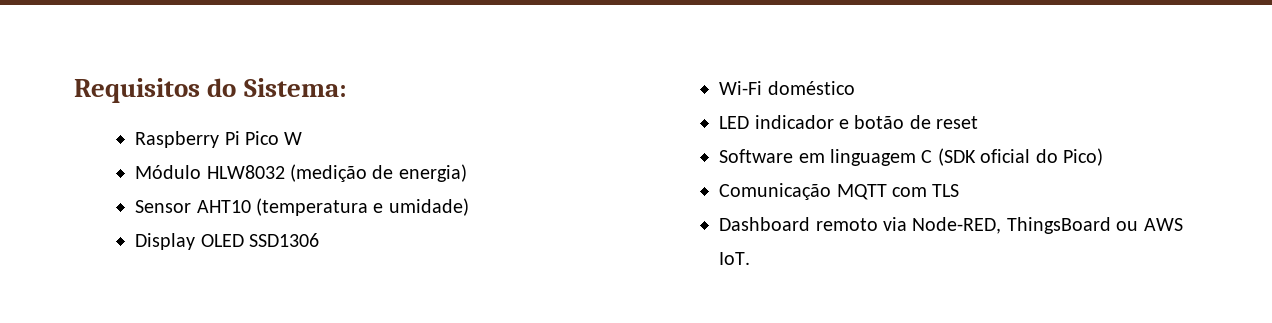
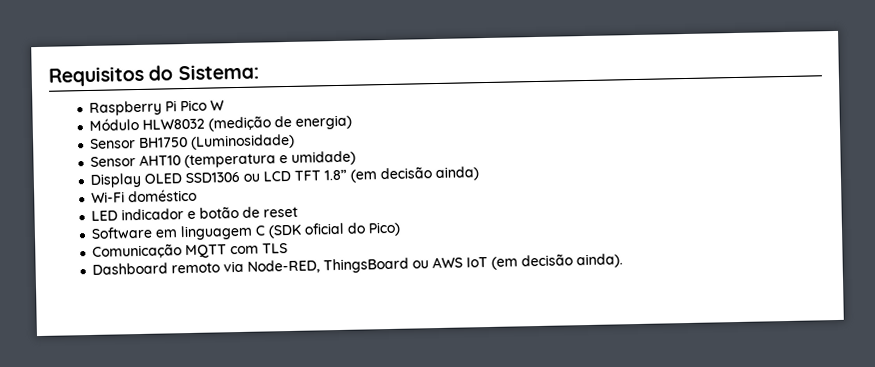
+ Sensor BH1750 (Luminosidade)
- Display OLED SSD1306
+ Display OLED SSD1306 ou LCD TFT 1.8” (em decisão ainda)
- Dashboard remoto via Node-RED, ThingsBoard ou AWS IoT.
+ Dashboard remoto via Node-RED, ThingsBoard ou AWS IoT (em decisão ainda).

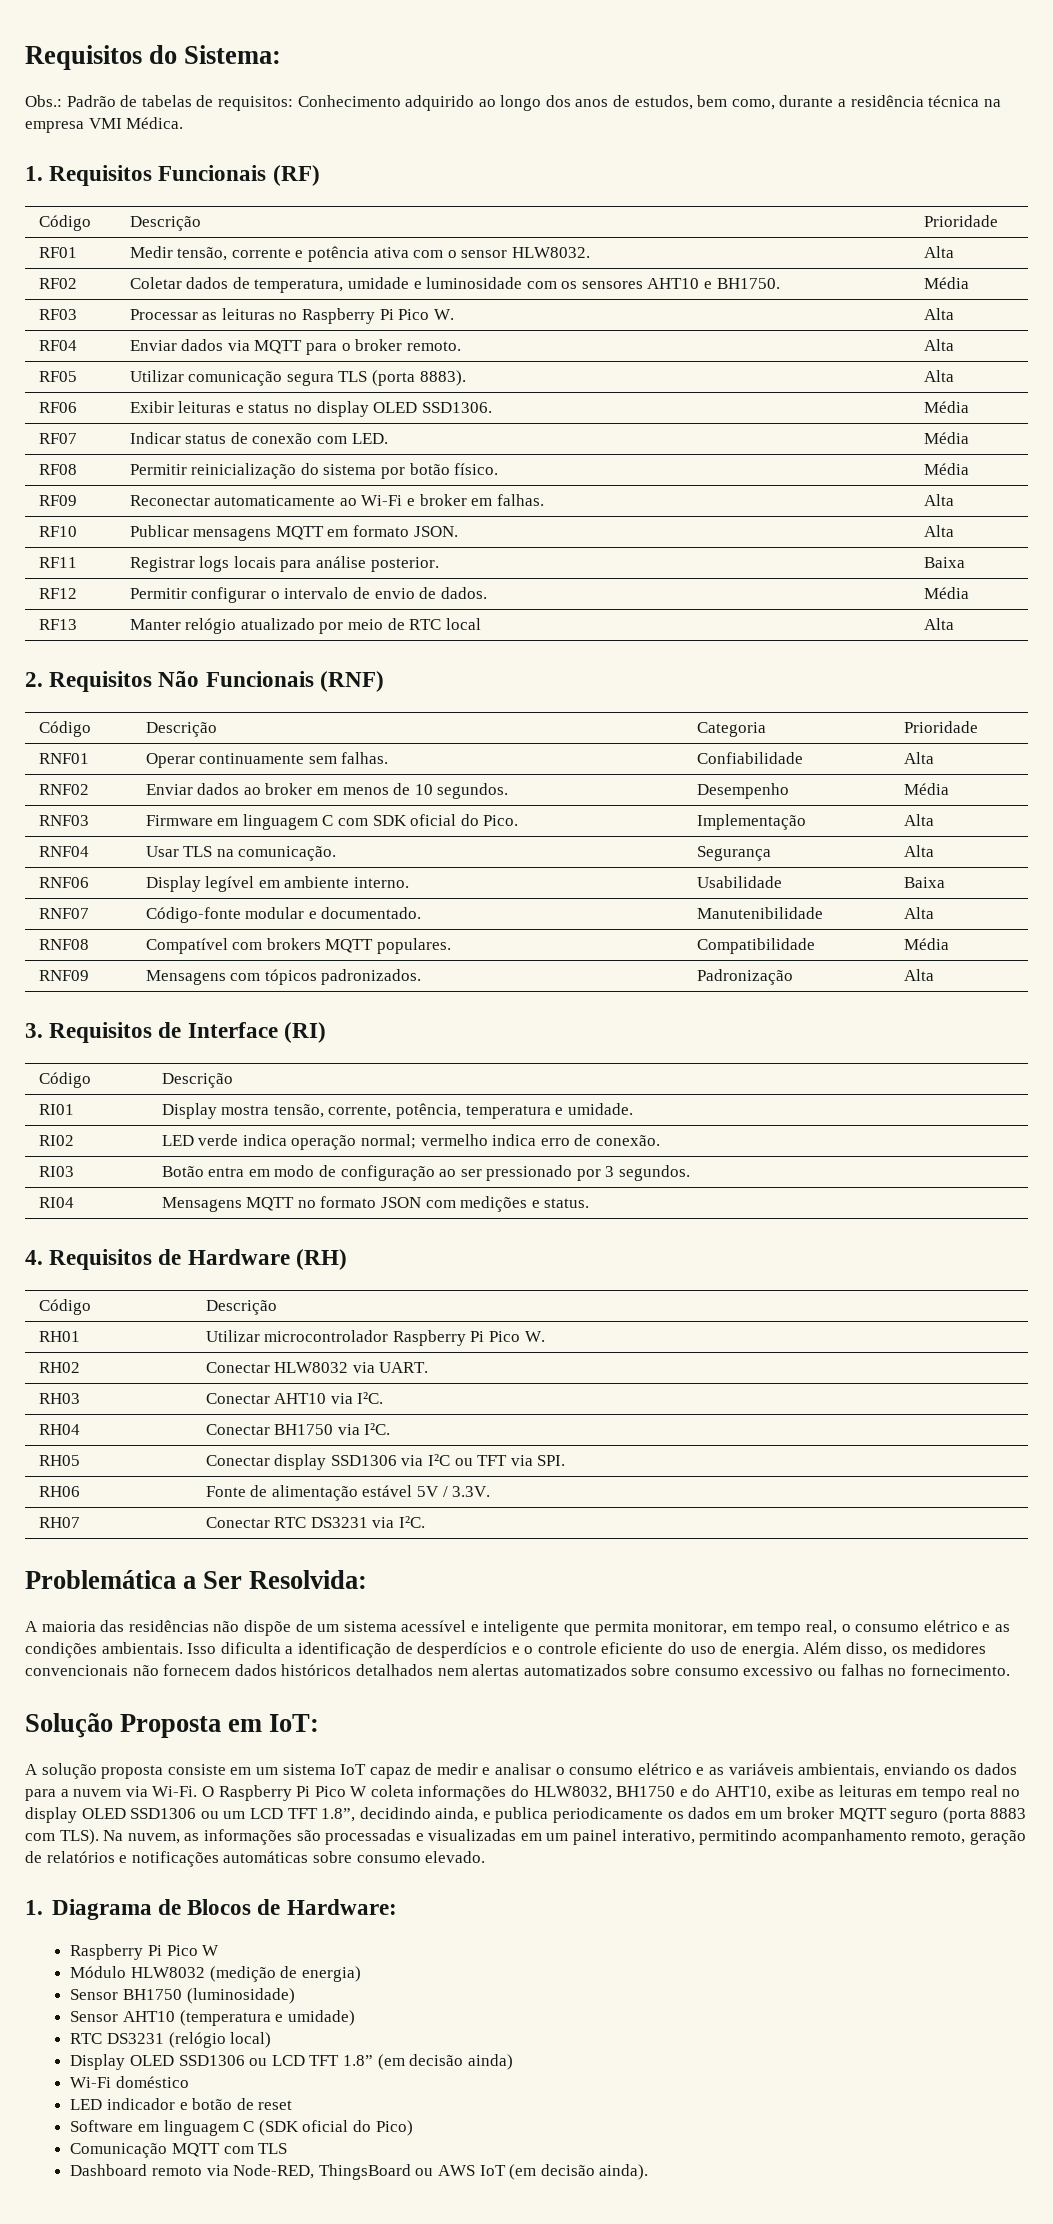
+ Obs.: Padrão de tabelas de requisitos: Conhecimento adquirido ao longo dos anos de estudos, bem como, durante a residência técnica na empresa VMI Médica.
+ 1. Requisitos Funcionais (RF)
+ Código | Descrição | Prioridade
+ RF01 | Medir tensão, corrente e potência ativa com o sensor HLW8032. | Alta
+ RF02 | Coletar dados de temperatura, umidade e luminosidade com os sensores AHT10 e BH1750. | Média
+ RF03 | Processar as leituras no Raspberry Pi Pico W. | Alta
+ RF04 | Enviar dados via MQTT para o broker remoto. | Alta
+ RF05 | Utilizar comunicação segura TLS (porta 8883). | Alta
+ RF06 | Exibir leituras e status no display OLED SSD1306. | Média
+ RF07 | Indicar status de conexão com LED. | Média
+ RF08 | Permitir reinicialização do sistema por botão físico. | Média
+ RF09 | Reconectar automaticamente ao Wi-Fi e broker em falhas. | Alta
+ RF10 | Publicar mensagens MQTT em formato JSON. | Alta
+ RF11 | Registrar logs locais para análise posterior. | Baixa
+ RF12 | Permitir configurar o intervalo de envio de dados. | Média
+ RF13 | Manter relógio atualizado por meio de RTC local | Alta
+ 2. Requisitos Não Funcionais (RNF)
+ Código | Descrição | Categoria | Prioridade
+ RNF01 | Operar continuamente sem falhas. | Confiabilidade | Alta
+ RNF02 | Enviar dados ao broker em menos de 10 segundos. | Desempenho | Média
+ RNF03 | Firmware em linguagem C com SDK oficial do Pico. | Implementação | Alta
+ RNF04 | Usar TLS na comunicação. | Segurança | Alta
+ RNF06 | Display legível em ambiente interno. | Usabilidade | Baixa
+ RNF07 | Código-fonte modular e documentado. | Manutenibilidade | Alta
+ RNF08 | Compatível com brokers MQTT populares. | Compatibilidade | Média
+ RNF09 | Mensagens com tópicos padronizados. | Padronização | Alta
+ 3. Requisitos de Interface (RI)
+ Código | Descrição
+ RI01 | Display mostra tensão, corrente, potência, temperatura e umidade.
+ RI02 | LED verde indica operação normal; vermelho indica erro de conexão.
+ RI03 | Botão entra em modo de configuração ao ser pressionado por 3 segundos.
+ RI04 | Mensagens MQTT no formato JSON com medições e status.
+ 4. Requisitos de Hardware (RH)
+ Código | Descrição
+ RH01 | Utilizar microcontrolador Raspberry Pi Pico W.
+ RH02 | Conectar HLW8032 via UART.
+ RH03 | Conectar AHT10 via I²C.
+ RH04 | Conectar BH1750 via I²C.
+ RH05 | Conectar display SSD1306 via I²C ou TFT via SPI.
+ RH06 | Fonte de alimentação estável 5V / 3.3V.
+ RH07 | Conectar RTC DS3231 via I²C.
+ Problemática a Ser Resolvida:
+ A maioria das residências não dispõe de um sistema acessível e inteligente que permita monitorar, em tempo real, o consumo elétrico e as condições ambientais. Isso dificulta a identificação de desperdícios e o controle eficiente do uso de energia. Além disso, os medidores convencionais não fornecem dados históricos detalhados nem alertas automatizados sobre consumo excessivo ou falhas no fornecimento.
+ Solução Proposta em IoT:
+ A solução proposta consiste em um sistema IoT capaz de medir e analisar o consumo elétrico e as variáveis ambientais, enviando os dados para a nuvem via Wi-Fi. O Raspberry Pi Pico W coleta informações do HLW8032, BH1750 e do AHT10, exibe as leituras em tempo real no display OLED SSD1306 ou um LCD TFT 1.8”, decidindo ainda, e publica periodicamente os dados em um broker MQTT seguro (porta 8883 com TLS). Na nuvem, as informações são processadas e visualizadas em um painel interativo, permitindo acompanhamento remoto, geração de relatórios e notificações automáticas sobre consumo elevado.
+ 1. Diagrama de Blocos de Hardware:
- Sensor BH1750 (Luminosidade)
+ Sensor BH1750 (luminosidade)
+ RTC DS3231 (relógio local)

